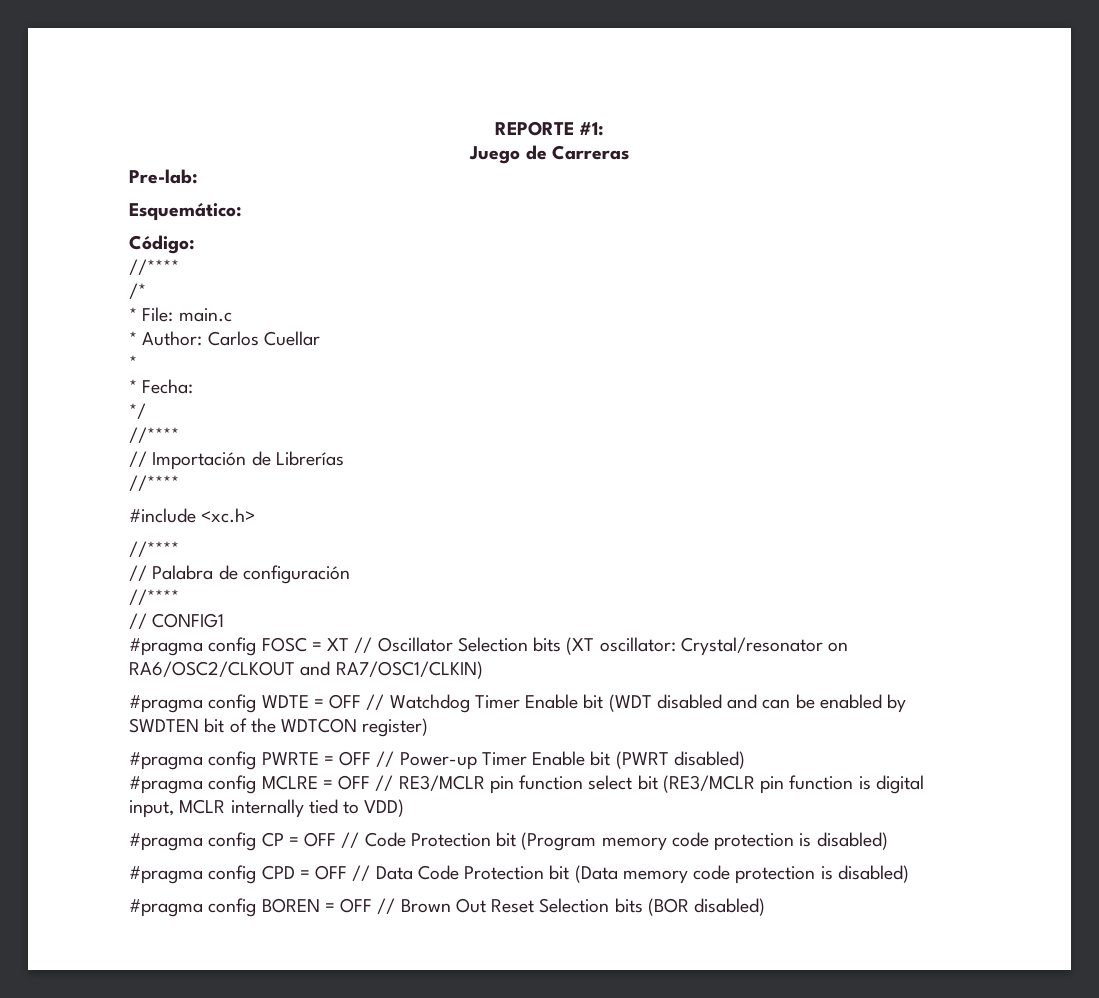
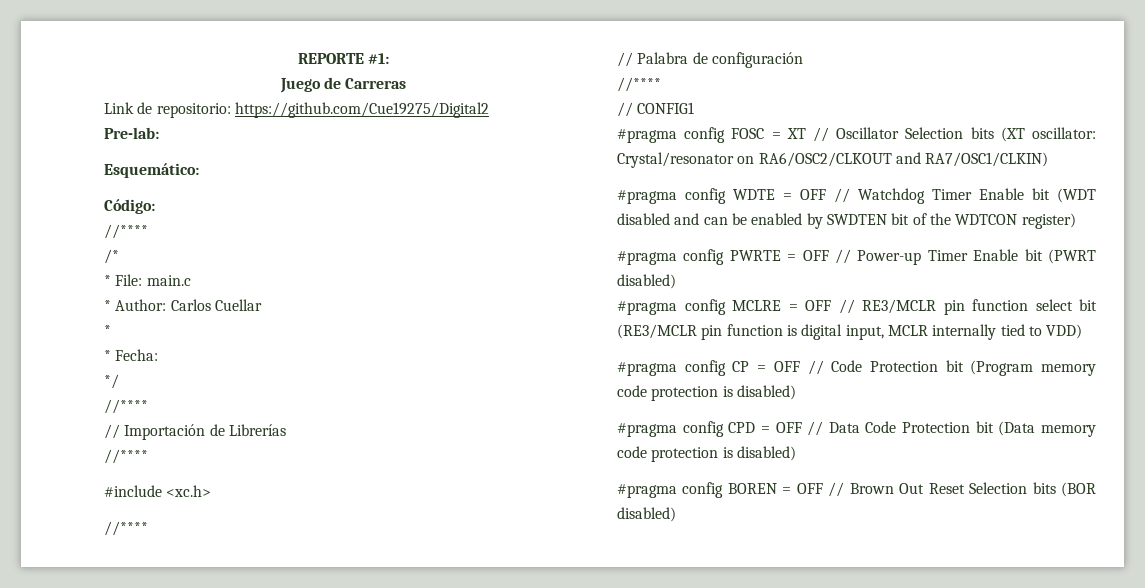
+ Link de repositorio: https://github.com/Cue19275/Digital2

